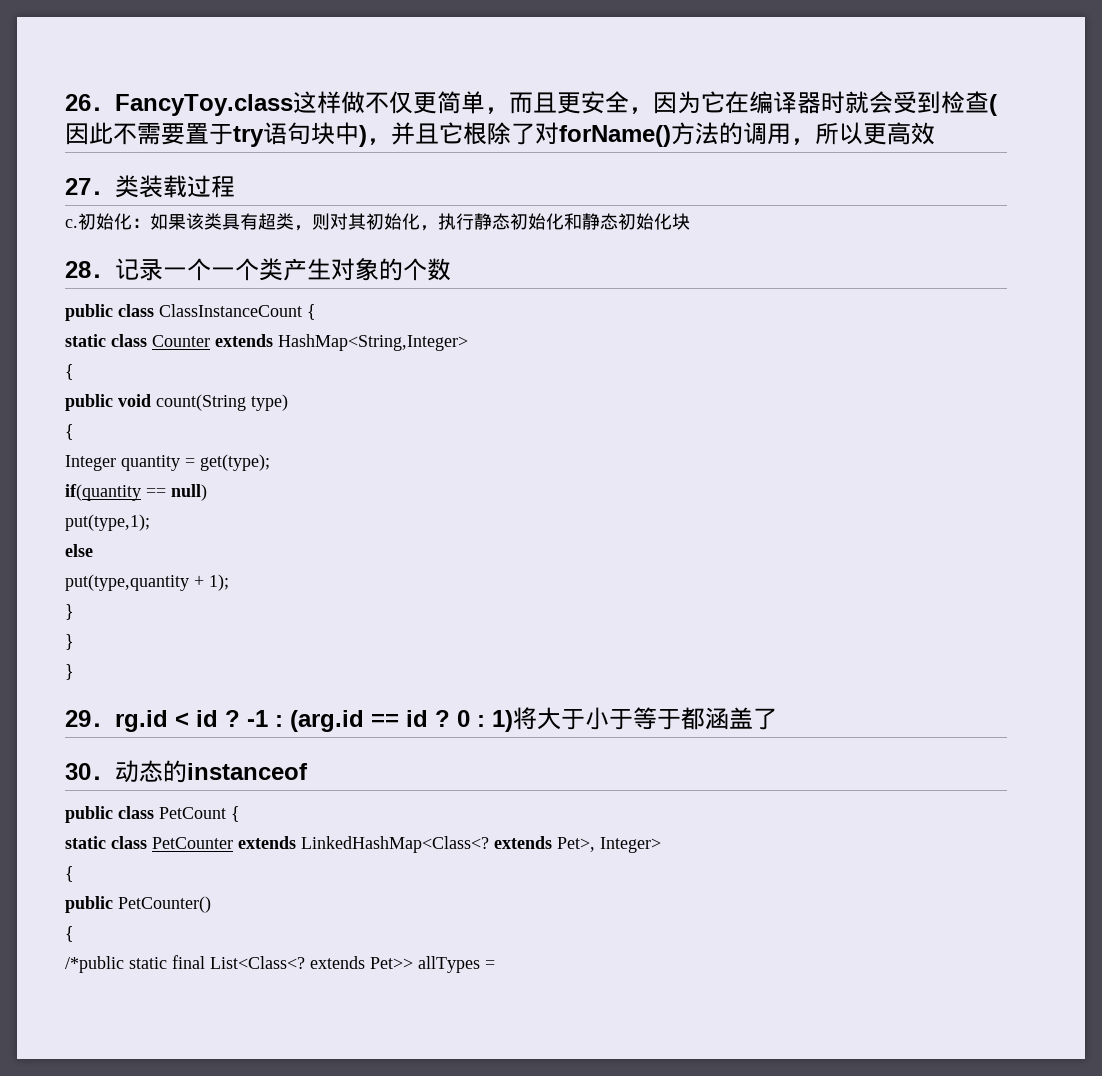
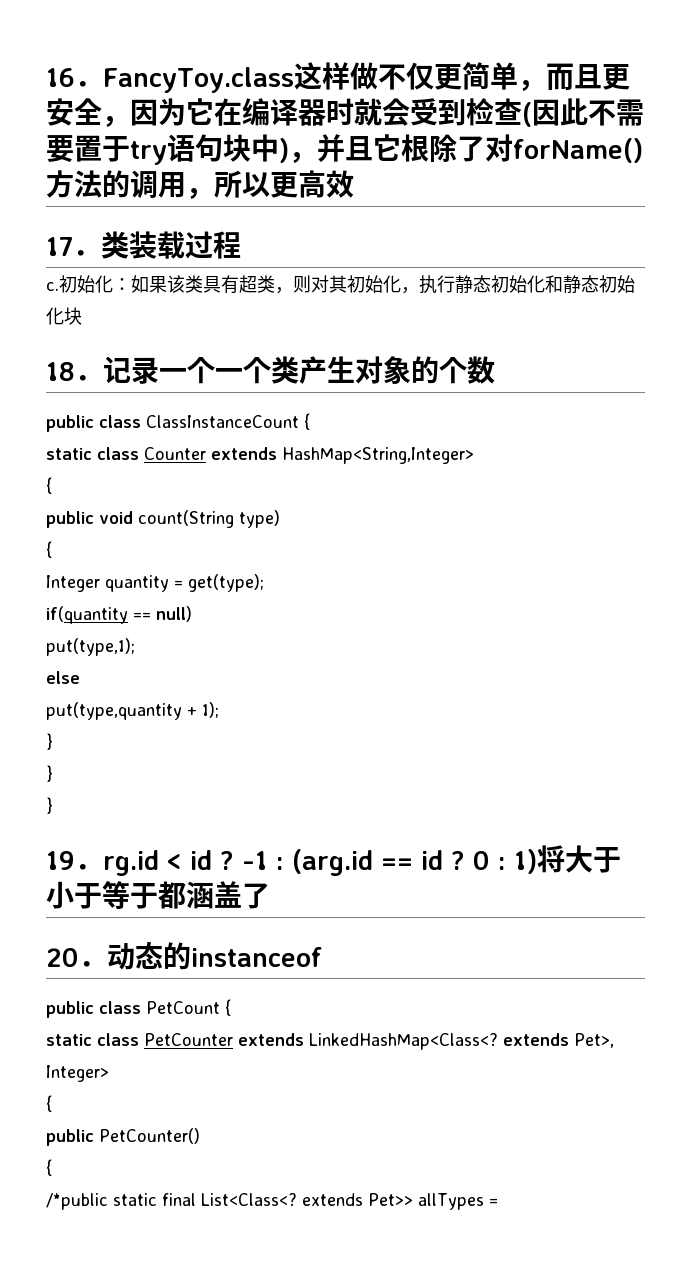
- 26．FancyToy.class这样做不仅更简单，而且更安全，因为它在编译器时就会受到检查(因此不需要置于try语句块中)，并且它根除了对forName()方法的调用，所以更高效
+ 16．FancyToy.class这样做不仅更简单，而且更安全，因为它在编译器时就会受到检查(因此不需要置于try语句块中)，并且它根除了对forName()方法的调用，所以更高效
- 27．类装载过程
+ 17．类装载过程
- 28．记录一个一个类产生对象的个数
+ 18．记录一个一个类产生对象的个数
- 29．rg.id < id ?
+ 19．rg.id < id ?
- 30．动态的instanceof
+ 20．动态的instanceof

